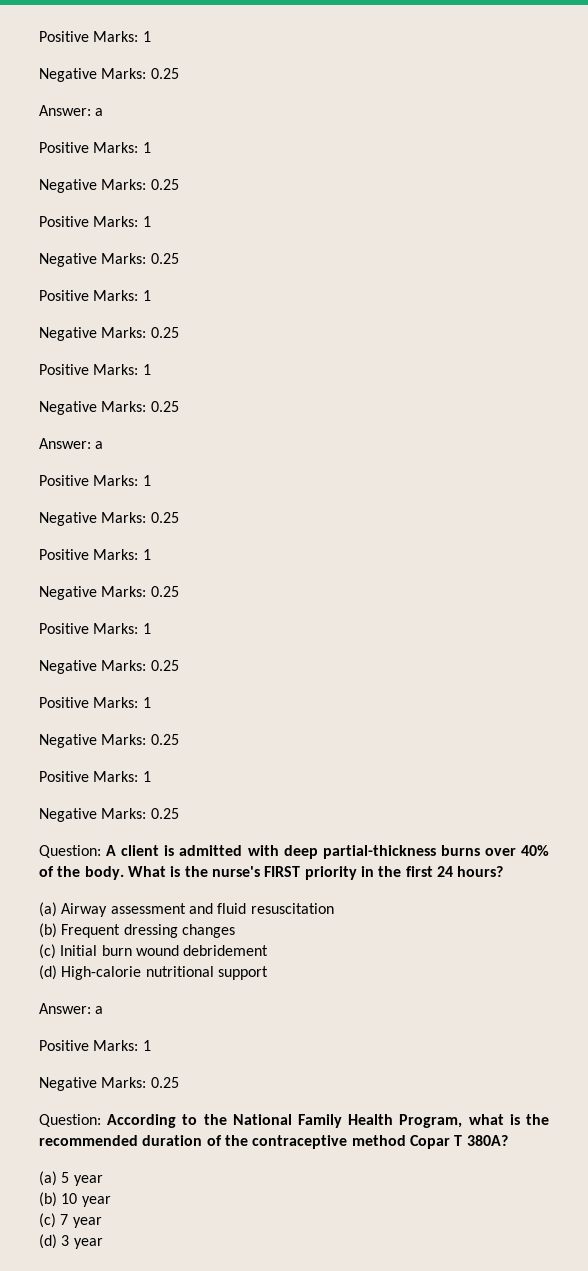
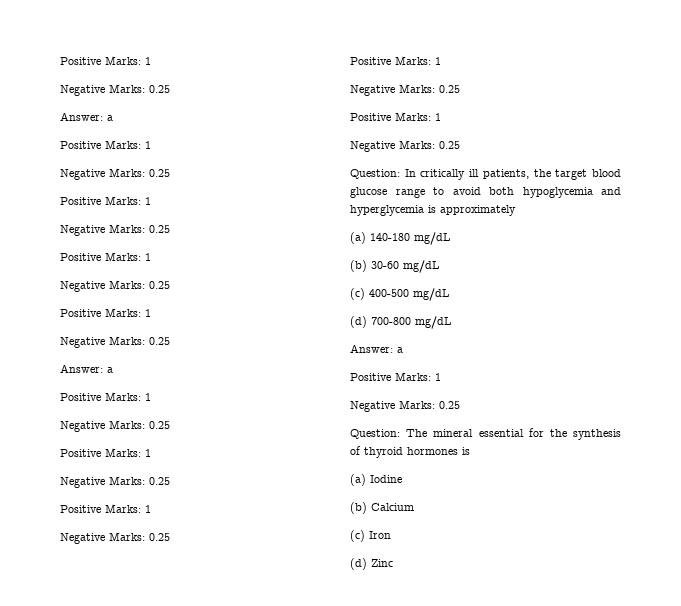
- Question: A client is admitted with deep partial-thickness burns over 40% of the body. What is the nurse's FIRST priority in the first 24 hours?
- (a) Airway assessment and fluid resuscitation
- (b) Frequent dressing changes
- (c) Initial burn wound debridement
- (d) High-calorie nutritional support
+ Question: In critically ill patients, the target blood glucose range to avoid both hypoglycemia and hyperglycemia is approximately
+ (a) 140-180 mg/dL
+ (b) 30-60 mg/dL
+ (c) 400-500 mg/dL
+ (d) 700-800 mg/dL
- Question: According to the National Family Health Program, what is the recommended duration of the contraceptive method Copar T 380A?
- (a) 5 year
- (b) 10 year
- (c) 7 year
- (d) 3 year
+ Question: The mineral essential for the synthesis of thyroid hormones is
+ (a) Iodine
+ (b) Calcium
+ (c) Iron
+ (d) Zinc

